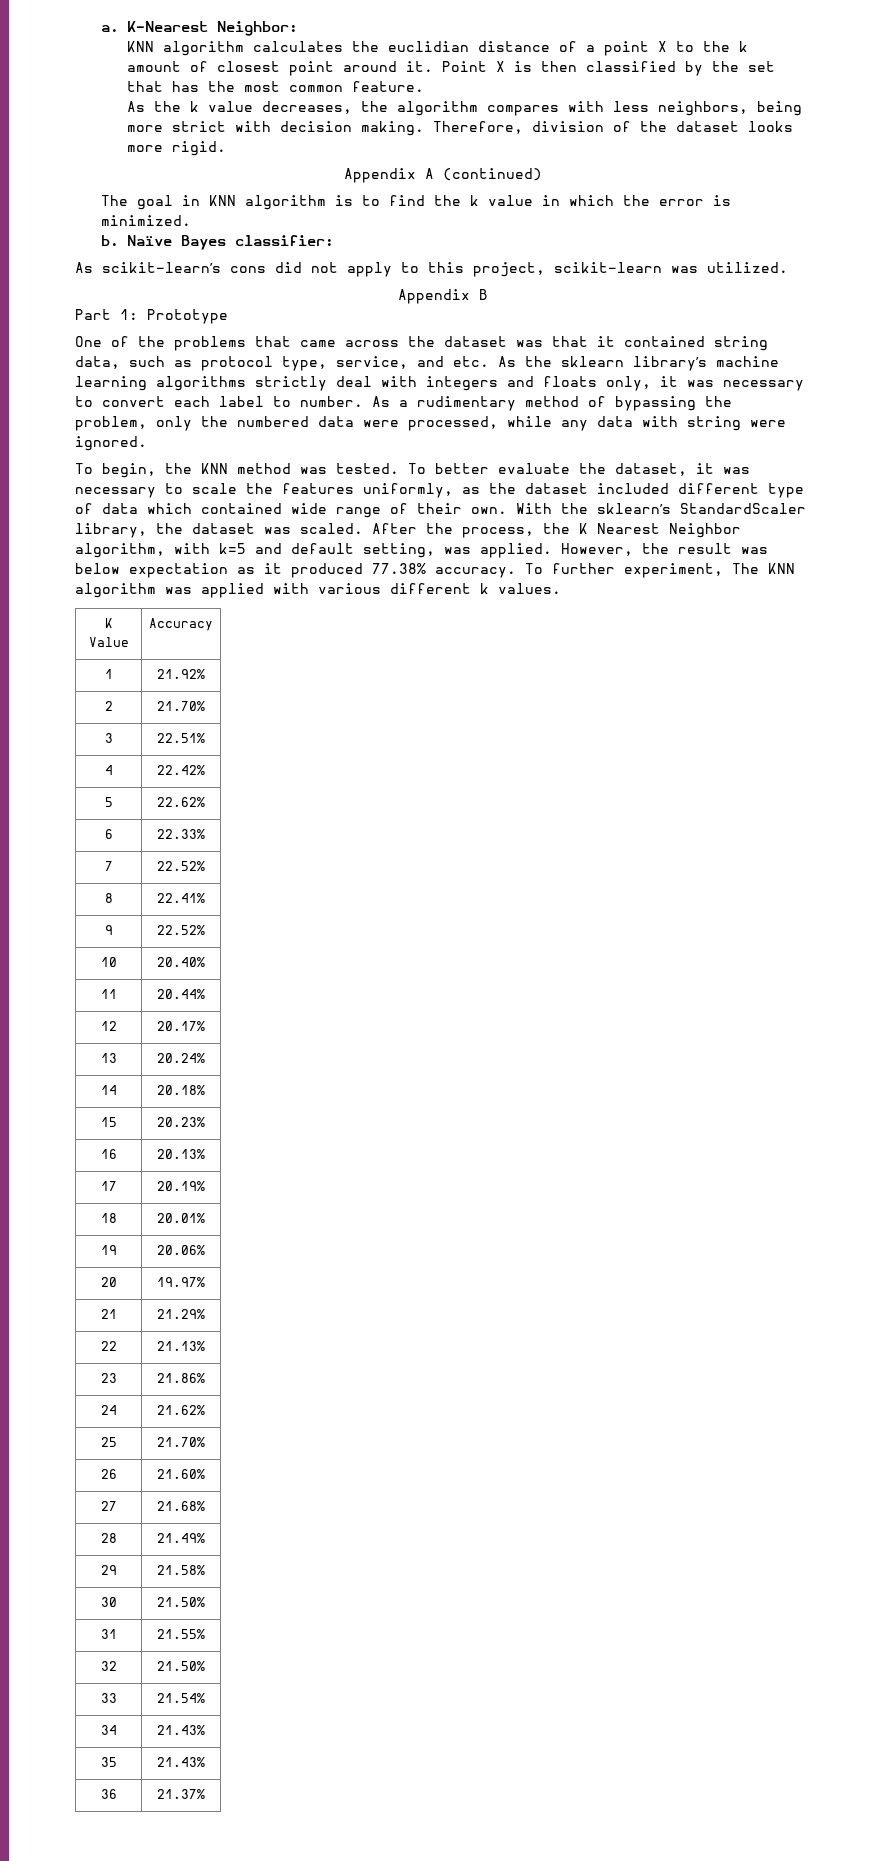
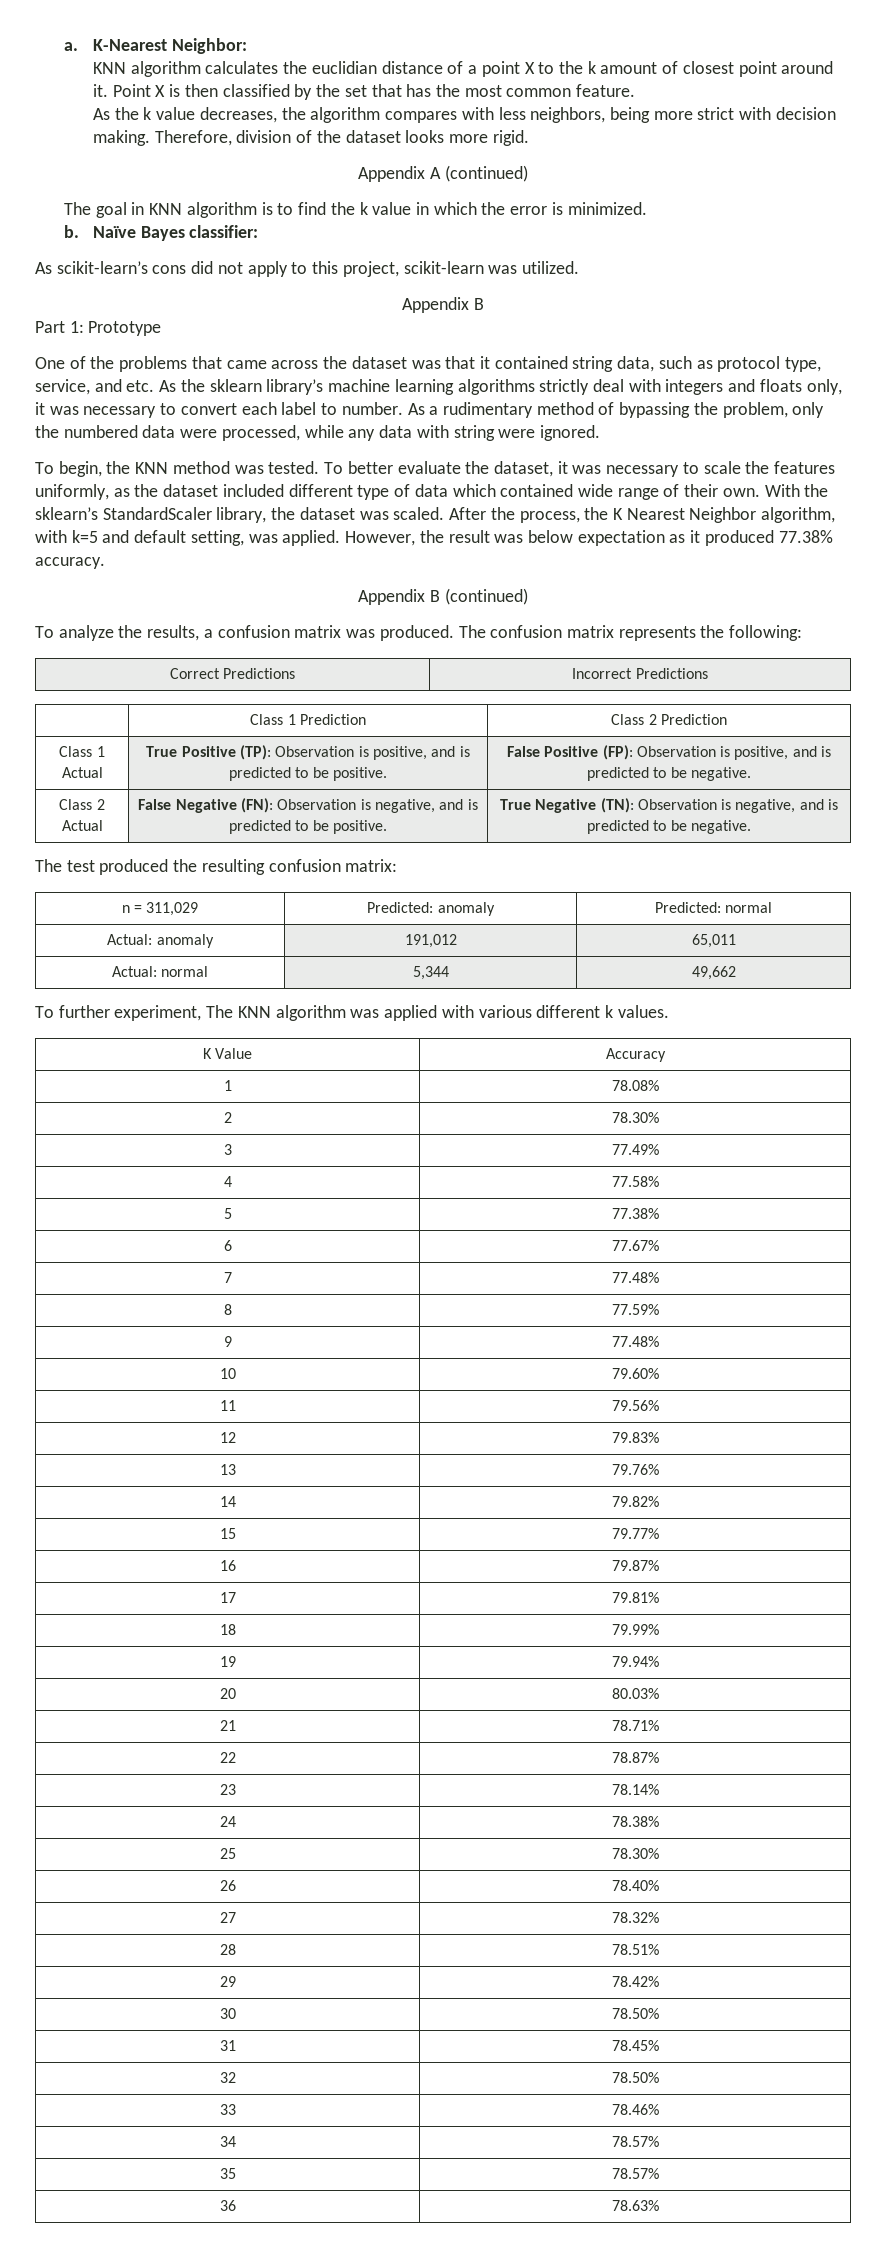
- However, the result was below expectation as it produced 77.38% accuracy. To further experiment, The KNN algorithm was applied with various different k values.
+ However, the result was below expectation as it produced 77.38% accuracy.
+ Appendix B (continued)
+ To analyze the results, a confusion matrix was produced. The confusion matrix represents the following:
+ Correct Predictions | Incorrect Predictions
+ | Class 1 Prediction | Class 2 Prediction
+ Class 1 Actual | True Positive (TP): Observation is positive, and is predicted to be positive. | False Positive (FP): Observation is positive, and is predicted to be negative.
+ Class 2 Actual | False Negative (FN): Observation is negative, and is predicted to be positive. | True Negative (TN): Observation is negative, and is predicted to be negative.
+ The test produced the resulting confusion matrix:
+ n = 311,029 | Predicted: anomaly | Predicted: normal
+ Actual: anomaly | 191,012 | 65,011
+ Actual: normal | 5,344 | 49,662
+ To further experiment, The KNN algorithm was applied with various different k values.
- 1 | 21.92%
+ 1 | 78.08%
- 2 | 21.70%
+ 2 | 78.30%
- 3 | 22.51%
+ 3 | 77.49%
- 4 | 22.42%
+ 4 | 77.58%
- 5 | 22.62%
+ 5 | 77.38%
- 6 | 22.33%
+ 6 | 77.67%
- 7 | 22.52%
+ 7 | 77.48%
- 8 | 22.41%
+ 8 | 77.59%
- 9 | 22.52%
+ 9 | 77.48%
- 10 | 20.40%
+ 10 | 79.60%
- 11 | 20.44%
+ 11 | 79.56%
- 12 | 20.17%
+ 12 | 79.83%
- 13 | 20.24%
+ 13 | 79.76%
- 14 | 20.18%
+ 14 | 79.82%
- 15 | 20.23%
+ 15 | 79.77%
- 16 | 20.13%
+ 16 | 79.87%
- 17 | 20.19%
+ 17 | 79.81%
- 18 | 20.01%
+ 18 | 79.99%
- 19 | 20.06%
+ 19 | 79.94%
- 20 | 19.97%
+ 20 | 80.03%
- 21 | 21.29%
+ 21 | 78.71%
- 22 | 21.13%
+ 22 | 78.87%
- 23 | 21.86%
+ 23 | 78.14%
- 24 | 21.62%
+ 24 | 78.38%
- 25 | 21.70%
+ 25 | 78.30%
- 26 | 21.60%
+ 26 | 78.40%
- 27 | 21.68%
+ 27 | 78.32%
- 28 | 21.49%
+ 28 | 78.51%
- 29 | 21.58%
+ 29 | 78.42%
- 30 | 21.50%
+ 30 | 78.50%
- 31 | 21.55%
+ 31 | 78.45%
- 32 | 21.50%
+ 32 | 78.50%
- 33 | 21.54%
+ 33 | 78.46%
- 34 | 21.43%
+ 34 | 78.57%
- 35 | 21.43%
+ 35 | 78.57%
- 36 | 21.37%
+ 36 | 78.63%

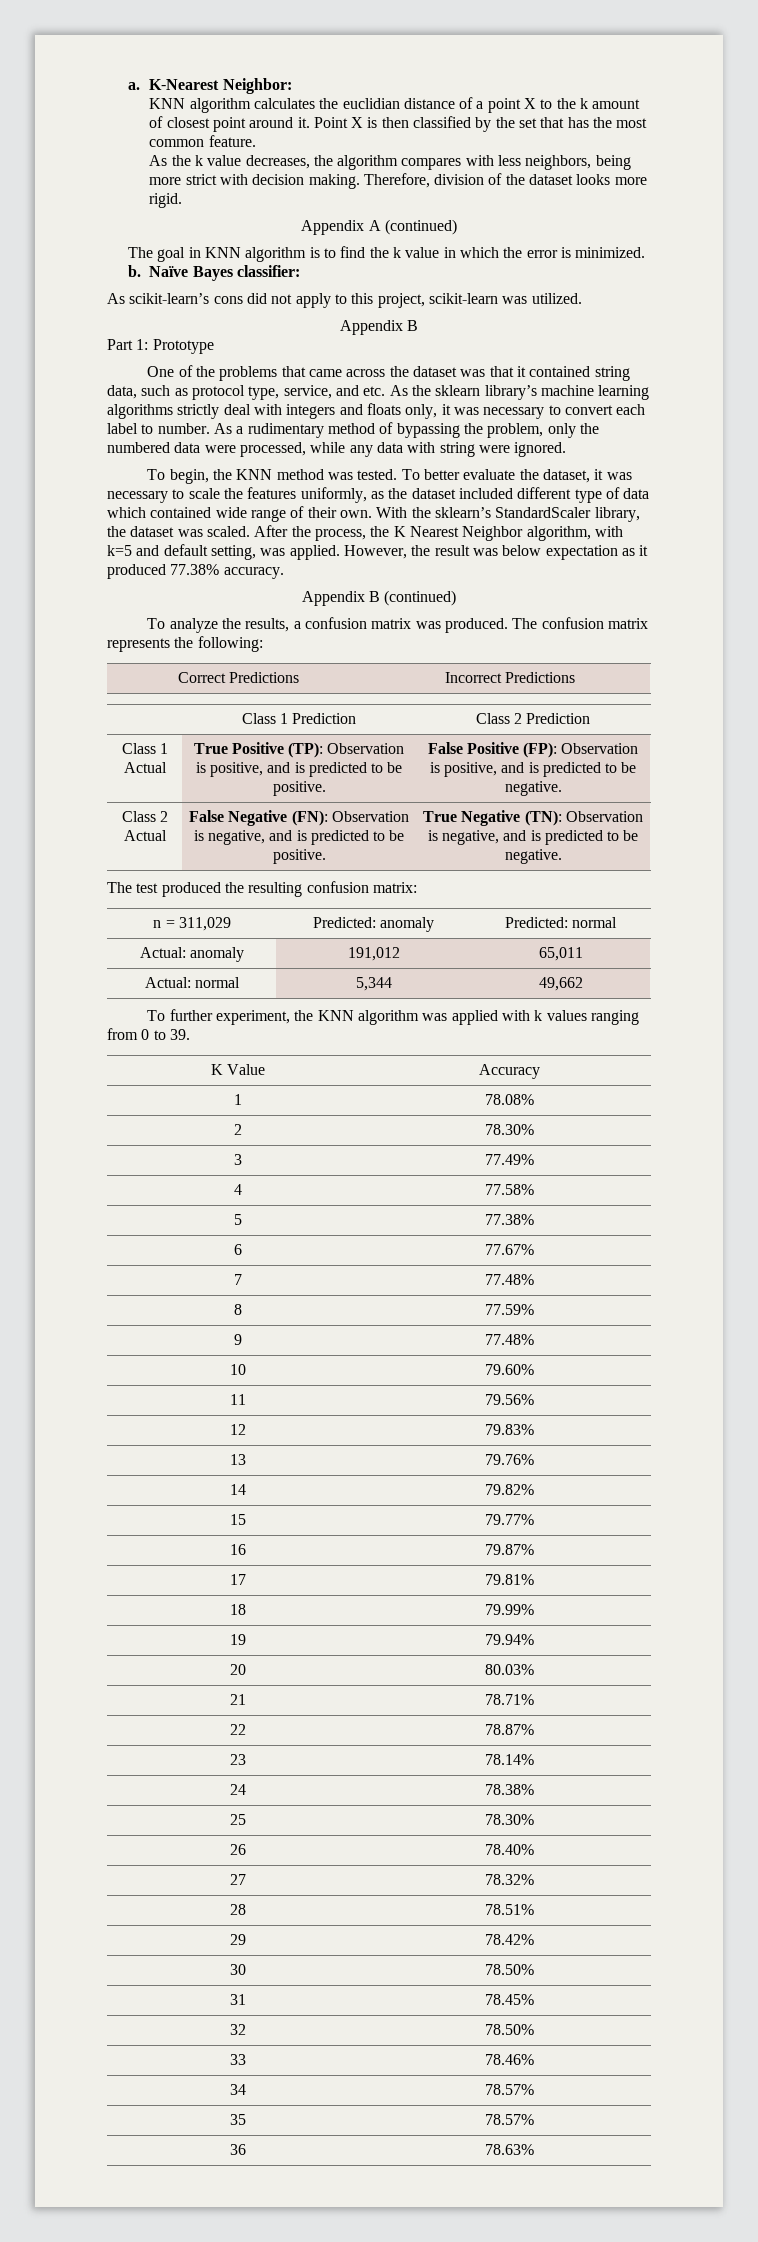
- To further experiment, The KNN algorithm was applied with various different k values.
+ To further experiment, the KNN algorithm was applied with k values ranging from 0 to 39.

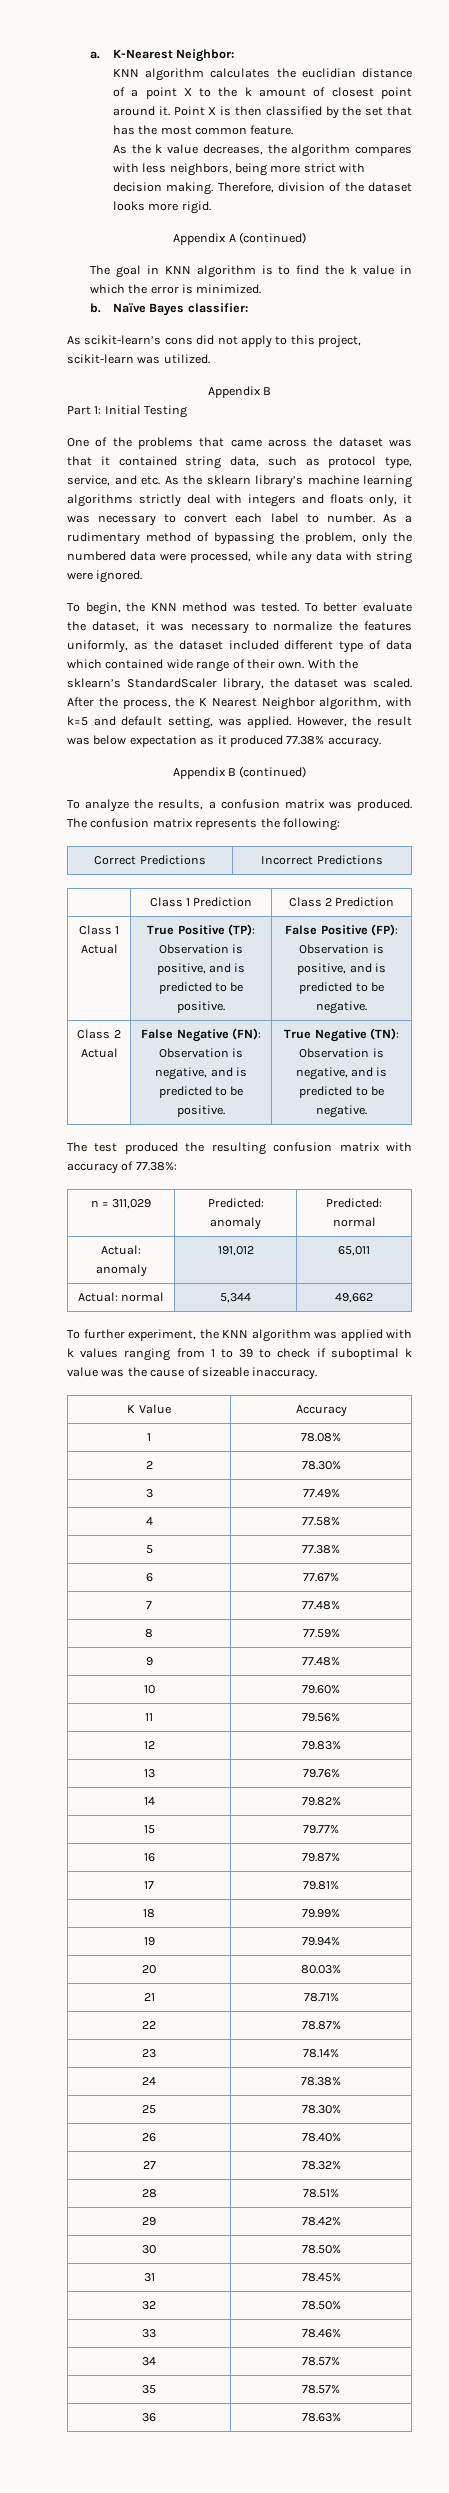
- Part 1: Prototype
+ Part 1: Initial Testing
- To better evaluate the dataset, it was necessary to scale the features uniformly, as the dataset included different type of data which contained wide range of their own.
+ To better evaluate the dataset, it was necessary to normalize the features uniformly, as the dataset included different type of data which contained wide range of their own.
- The test produced the resulting confusion matrix:
+ The test produced the resulting confusion matrix with accuracy of 77.38%:
- To further experiment, the KNN algorithm was applied with k values ranging from 0 to 39.
+ To further experiment, the KNN algorithm was applied with k values ranging from 1 to 39 to check if suboptimal k value was the cause of sizeable inaccuracy.

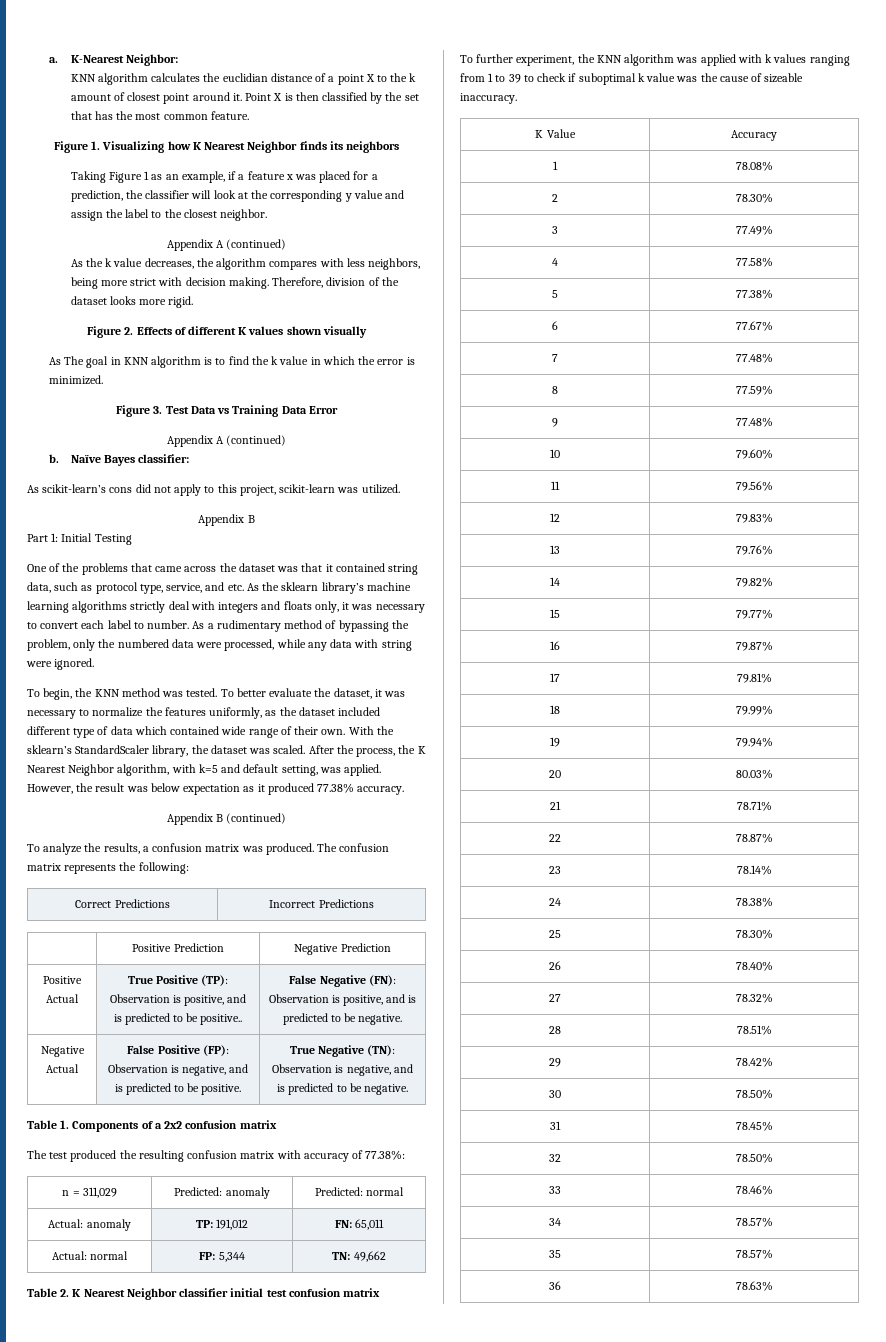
+ Figure 1. Visualizing how K Nearest Neighbor finds its neighbors
+ Taking Figure 1 as an example, if a feature x was placed for a prediction, the classifier will look at the corresponding y value and assign the label to the closest neighbor.
+ Appendix A (continued)
- Appendix A (continued)
- The goal in KNN algorithm is to find the k value in which the error is minimized.
+ Figure 2. Effects of different K values shown visually
+ As The goal in KNN algorithm is to find the k value in which the error is minimized.
+ Figure 3. Test Data vs Training Data Error
+ Appendix A (continued)
- | Class 1 Prediction | Class 2 Prediction
+ | Positive Prediction | Negative Prediction
- Class 1 Actual | True Positive (TP): Observation is positive, and is predicted to be positive. | False Positive (FP): Observation is positive, and is predicted to be negative.
+ Positive Actual | True Positive (TP): Observation is positive, and is predicted to be positive.. | False Negative (FN): Observation is positive, and is predicted to be negative.
- Class 2 Actual | False Negative (FN): Observation is negative, and is predicted to be positive. | True Negative (TN): Observation is negative, and is predicted to be negative.
+ Negative Actual | False Positive (FP): Observation is negative, and is predicted to be positive. | True Negative (TN): Observation is negative, and is predicted to be negative.
+ Table 1. Components of a 2x2 confusion matrix
- Actual: anomaly | 191,012 | 65,011
+ Actual: anomaly | TP: 191,012 | FN: 65,011
- Actual: normal | 5,344 | 49,662
+ Actual: normal | FP: 5,344 | TN: 49,662
+ Table 2. K Nearest Neighbor classifier initial test confusion matrix

